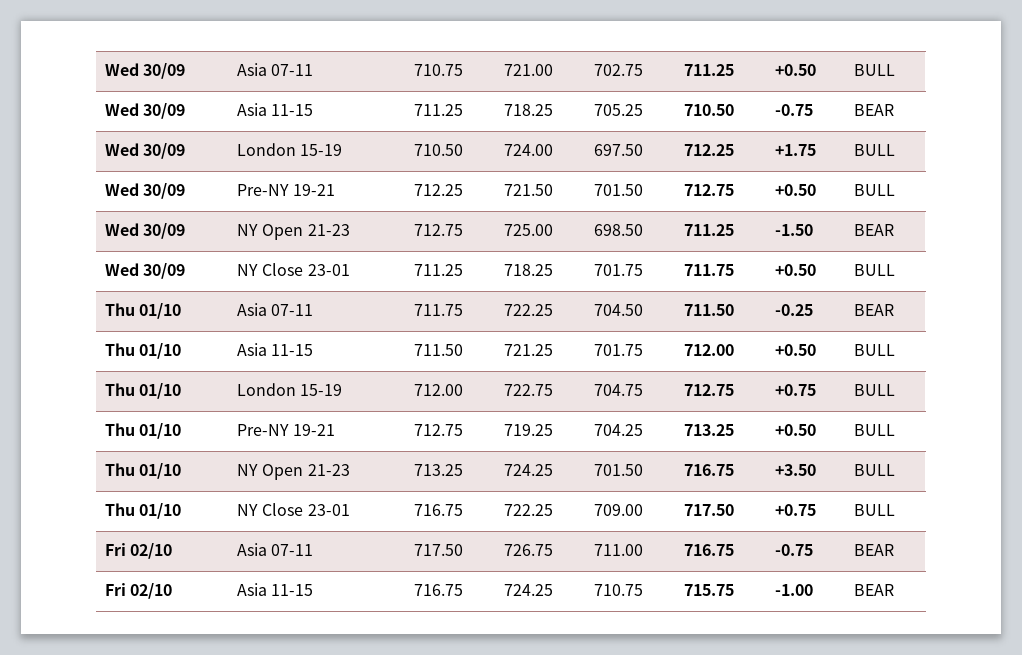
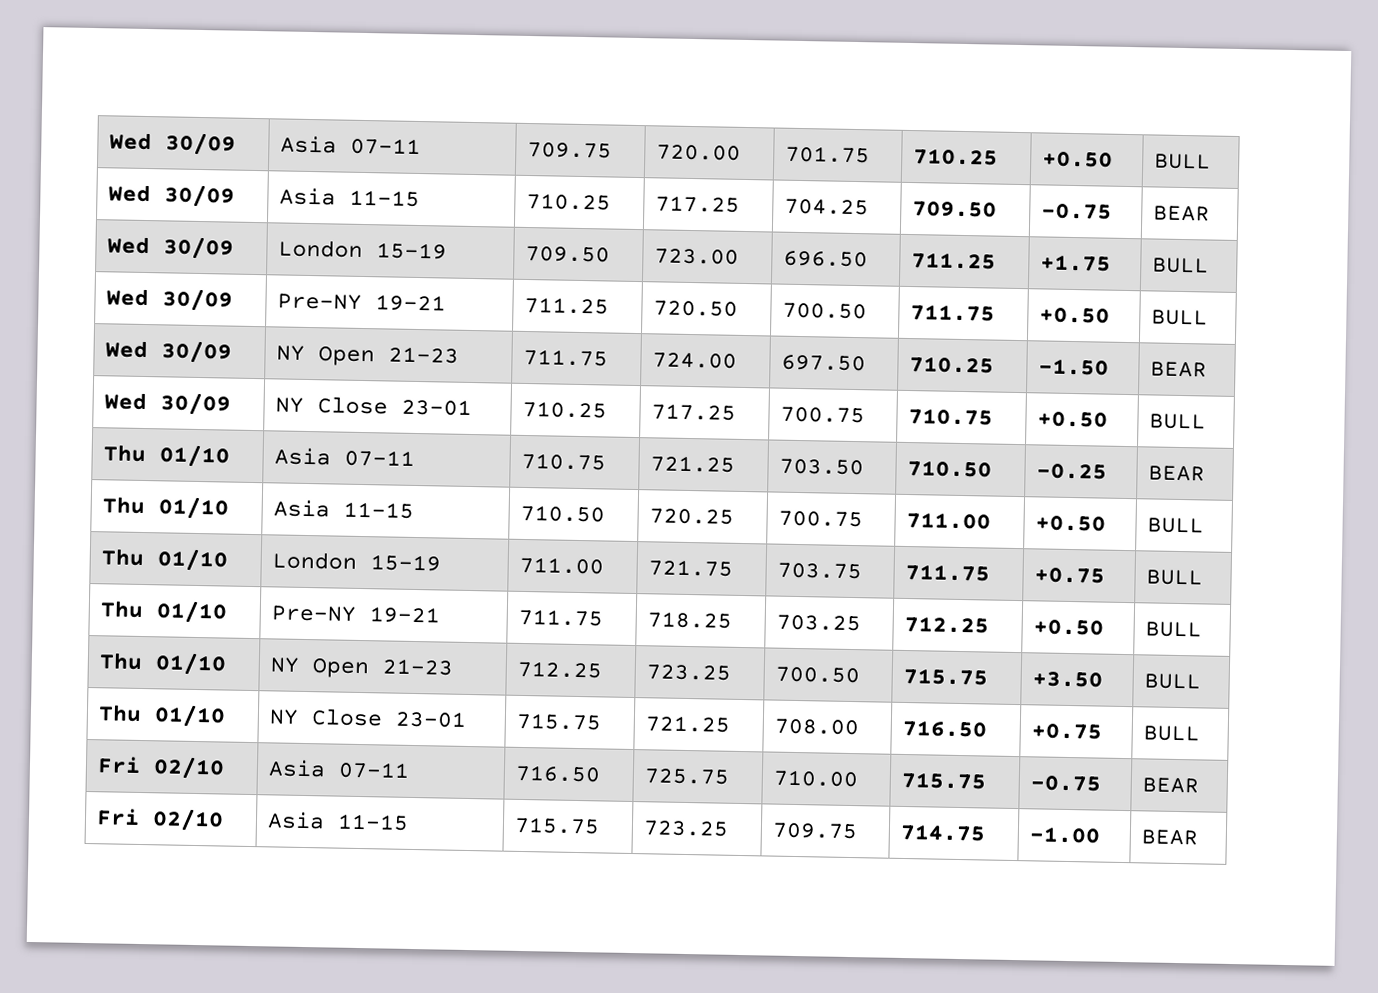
- Wed 30/09 | Asia 07-11 | 710.75 | 721.00 | 702.75 | 711.25 | +0.50 | BULL
+ Wed 30/09 | Asia 07-11 | 709.75 | 720.00 | 701.75 | 710.25 | +0.50 | BULL
- Wed 30/09 | Asia 11-15 | 711.25 | 718.25 | 705.25 | 710.50 | -0.75 | BEAR
+ Wed 30/09 | Asia 11-15 | 710.25 | 717.25 | 704.25 | 709.50 | -0.75 | BEAR
- Wed 30/09 | London 15-19 | 710.50 | 724.00 | 697.50 | 712.25 | +1.75 | BULL
+ Wed 30/09 | London 15-19 | 709.50 | 723.00 | 696.50 | 711.25 | +1.75 | BULL
- Wed 30/09 | Pre-NY 19-21 | 712.25 | 721.50 | 701.50 | 712.75 | +0.50 | BULL
+ Wed 30/09 | Pre-NY 19-21 | 711.25 | 720.50 | 700.50 | 711.75 | +0.50 | BULL
- Wed 30/09 | NY Open 21-23 | 712.75 | 725.00 | 698.50 | 711.25 | -1.50 | BEAR
+ Wed 30/09 | NY Open 21-23 | 711.75 | 724.00 | 697.50 | 710.25 | -1.50 | BEAR
- Wed 30/09 | NY Close 23-01 | 711.25 | 718.25 | 701.75 | 711.75 | +0.50 | BULL
+ Wed 30/09 | NY Close 23-01 | 710.25 | 717.25 | 700.75 | 710.75 | +0.50 | BULL
- Thu 01/10 | Asia 07-11 | 711.75 | 722.25 | 704.50 | 711.50 | -0.25 | BEAR
+ Thu 01/10 | Asia 07-11 | 710.75 | 721.25 | 703.50 | 710.50 | -0.25 | BEAR
- Thu 01/10 | Asia 11-15 | 711.50 | 721.25 | 701.75 | 712.00 | +0.50 | BULL
+ Thu 01/10 | Asia 11-15 | 710.50 | 720.25 | 700.75 | 711.00 | +0.50 | BULL
- Thu 01/10 | London 15-19 | 712.00 | 722.75 | 704.75 | 712.75 | +0.75 | BULL
+ Thu 01/10 | London 15-19 | 711.00 | 721.75 | 703.75 | 711.75 | +0.75 | BULL
- Thu 01/10 | Pre-NY 19-21 | 712.75 | 719.25 | 704.25 | 713.25 | +0.50 | BULL
+ Thu 01/10 | Pre-NY 19-21 | 711.75 | 718.25 | 703.25 | 712.25 | +0.50 | BULL
- Thu 01/10 | NY Open 21-23 | 713.25 | 724.25 | 701.50 | 716.75 | +3.50 | BULL
+ Thu 01/10 | NY Open 21-23 | 712.25 | 723.25 | 700.50 | 715.75 | +3.50 | BULL
- Thu 01/10 | NY Close 23-01 | 716.75 | 722.25 | 709.00 | 717.50 | +0.75 | BULL
+ Thu 01/10 | NY Close 23-01 | 715.75 | 721.25 | 708.00 | 716.50 | +0.75 | BULL
- Fri 02/10 | Asia 07-11 | 717.50 | 726.75 | 711.00 | 716.75 | -0.75 | BEAR
+ Fri 02/10 | Asia 07-11 | 716.50 | 725.75 | 710.00 | 715.75 | -0.75 | BEAR
- Fri 02/10 | Asia 11-15 | 716.75 | 724.25 | 710.75 | 715.75 | -1.00 | BEAR
+ Fri 02/10 | Asia 11-15 | 715.75 | 723.25 | 709.75 | 714.75 | -1.00 | BEAR

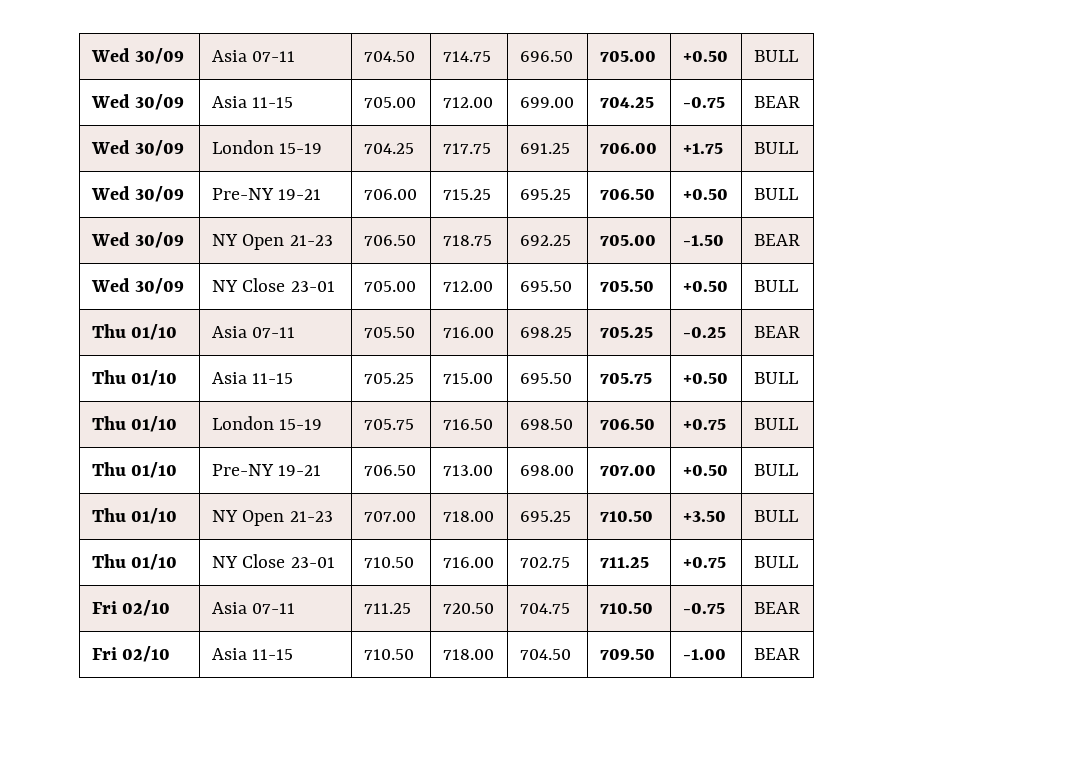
- Wed 30/09 | Asia 07-11 | 709.75 | 720.00 | 701.75 | 710.25 | +0.50 | BULL
+ Wed 30/09 | Asia 07-11 | 704.50 | 714.75 | 696.50 | 705.00 | +0.50 | BULL
- Wed 30/09 | Asia 11-15 | 710.25 | 717.25 | 704.25 | 709.50 | -0.75 | BEAR
+ Wed 30/09 | Asia 11-15 | 705.00 | 712.00 | 699.00 | 704.25 | -0.75 | BEAR
- Wed 30/09 | London 15-19 | 709.50 | 723.00 | 696.50 | 711.25 | +1.75 | BULL
+ Wed 30/09 | London 15-19 | 704.25 | 717.75 | 691.25 | 706.00 | +1.75 | BULL
- Wed 30/09 | Pre-NY 19-21 | 711.25 | 720.50 | 700.50 | 711.75 | +0.50 | BULL
+ Wed 30/09 | Pre-NY 19-21 | 706.00 | 715.25 | 695.25 | 706.50 | +0.50 | BULL
- Wed 30/09 | NY Open 21-23 | 711.75 | 724.00 | 697.50 | 710.25 | -1.50 | BEAR
+ Wed 30/09 | NY Open 21-23 | 706.50 | 718.75 | 692.25 | 705.00 | -1.50 | BEAR
- Wed 30/09 | NY Close 23-01 | 710.25 | 717.25 | 700.75 | 710.75 | +0.50 | BULL
+ Wed 30/09 | NY Close 23-01 | 705.00 | 712.00 | 695.50 | 705.50 | +0.50 | BULL
- Thu 01/10 | Asia 07-11 | 710.75 | 721.25 | 703.50 | 710.50 | -0.25 | BEAR
+ Thu 01/10 | Asia 07-11 | 705.50 | 716.00 | 698.25 | 705.25 | -0.25 | BEAR
- Thu 01/10 | Asia 11-15 | 710.50 | 720.25 | 700.75 | 711.00 | +0.50 | BULL
+ Thu 01/10 | Asia 11-15 | 705.25 | 715.00 | 695.50 | 705.75 | +0.50 | BULL
- Thu 01/10 | London 15-19 | 711.00 | 721.75 | 703.75 | 711.75 | +0.75 | BULL
+ Thu 01/10 | London 15-19 | 705.75 | 716.50 | 698.50 | 706.50 | +0.75 | BULL
- Thu 01/10 | Pre-NY 19-21 | 711.75 | 718.25 | 703.25 | 712.25 | +0.50 | BULL
+ Thu 01/10 | Pre-NY 19-21 | 706.50 | 713.00 | 698.00 | 707.00 | +0.50 | BULL
- Thu 01/10 | NY Open 21-23 | 712.25 | 723.25 | 700.50 | 715.75 | +3.50 | BULL
+ Thu 01/10 | NY Open 21-23 | 707.00 | 718.00 | 695.25 | 710.50 | +3.50 | BULL
- Thu 01/10 | NY Close 23-01 | 715.75 | 721.25 | 708.00 | 716.50 | +0.75 | BULL
+ Thu 01/10 | NY Close 23-01 | 710.50 | 716.00 | 702.75 | 711.25 | +0.75 | BULL
- Fri 02/10 | Asia 07-11 | 716.50 | 725.75 | 710.00 | 715.75 | -0.75 | BEAR
+ Fri 02/10 | Asia 07-11 | 711.25 | 720.50 | 704.75 | 710.50 | -0.75 | BEAR
- Fri 02/10 | Asia 11-15 | 715.75 | 723.25 | 709.75 | 714.75 | -1.00 | BEAR
+ Fri 02/10 | Asia 11-15 | 710.50 | 718.00 | 704.50 | 709.50 | -1.00 | BEAR

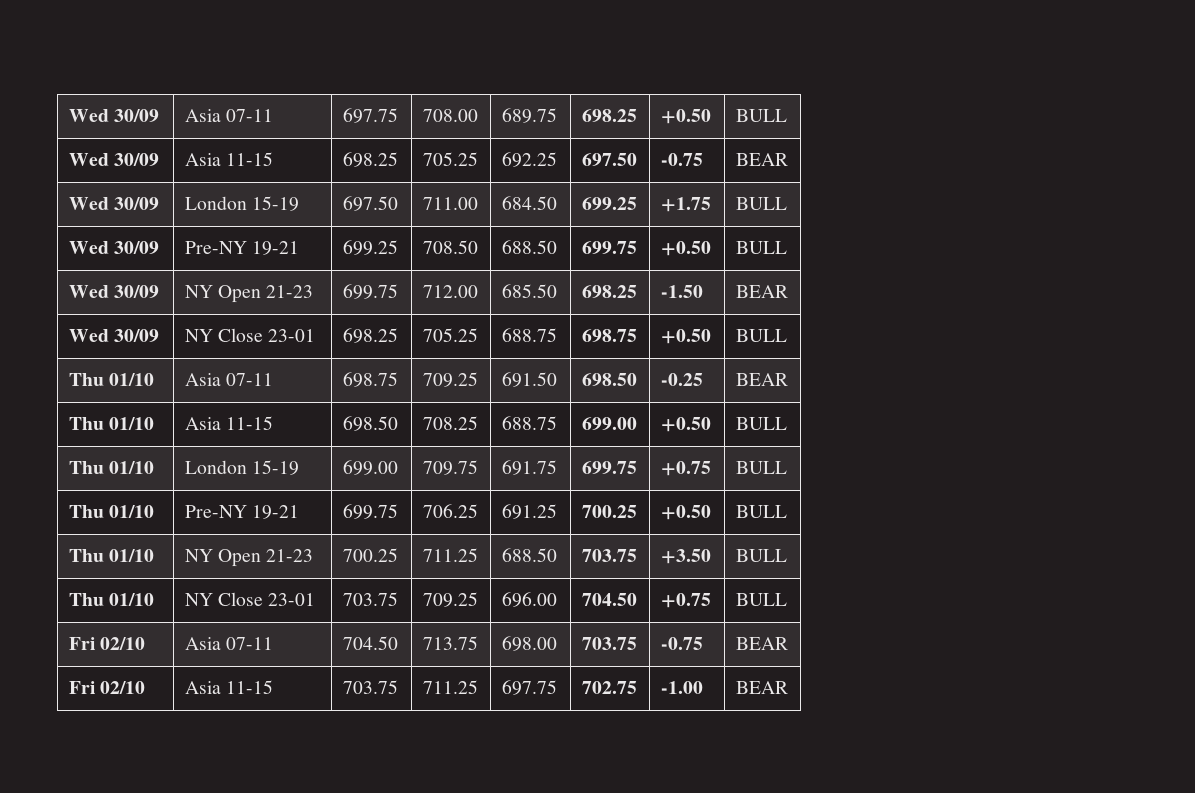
- Wed 30/09 | Asia 07-11 | 704.50 | 714.75 | 696.50 | 705.00 | +0.50 | BULL
+ Wed 30/09 | Asia 07-11 | 697.75 | 708.00 | 689.75 | 698.25 | +0.50 | BULL
- Wed 30/09 | Asia 11-15 | 705.00 | 712.00 | 699.00 | 704.25 | -0.75 | BEAR
+ Wed 30/09 | Asia 11-15 | 698.25 | 705.25 | 692.25 | 697.50 | -0.75 | BEAR
- Wed 30/09 | London 15-19 | 704.25 | 717.75 | 691.25 | 706.00 | +1.75 | BULL
+ Wed 30/09 | London 15-19 | 697.50 | 711.00 | 684.50 | 699.25 | +1.75 | BULL
- Wed 30/09 | Pre-NY 19-21 | 706.00 | 715.25 | 695.25 | 706.50 | +0.50 | BULL
+ Wed 30/09 | Pre-NY 19-21 | 699.25 | 708.50 | 688.50 | 699.75 | +0.50 | BULL
- Wed 30/09 | NY Open 21-23 | 706.50 | 718.75 | 692.25 | 705.00 | -1.50 | BEAR
+ Wed 30/09 | NY Open 21-23 | 699.75 | 712.00 | 685.50 | 698.25 | -1.50 | BEAR
- Wed 30/09 | NY Close 23-01 | 705.00 | 712.00 | 695.50 | 705.50 | +0.50 | BULL
+ Wed 30/09 | NY Close 23-01 | 698.25 | 705.25 | 688.75 | 698.75 | +0.50 | BULL
- Thu 01/10 | Asia 07-11 | 705.50 | 716.00 | 698.25 | 705.25 | -0.25 | BEAR
+ Thu 01/10 | Asia 07-11 | 698.75 | 709.25 | 691.50 | 698.50 | -0.25 | BEAR
- Thu 01/10 | Asia 11-15 | 705.25 | 715.00 | 695.50 | 705.75 | +0.50 | BULL
+ Thu 01/10 | Asia 11-15 | 698.50 | 708.25 | 688.75 | 699.00 | +0.50 | BULL
- Thu 01/10 | London 15-19 | 705.75 | 716.50 | 698.50 | 706.50 | +0.75 | BULL
+ Thu 01/10 | London 15-19 | 699.00 | 709.75 | 691.75 | 699.75 | +0.75 | BULL
- Thu 01/10 | Pre-NY 19-21 | 706.50 | 713.00 | 698.00 | 707.00 | +0.50 | BULL
+ Thu 01/10 | Pre-NY 19-21 | 699.75 | 706.25 | 691.25 | 700.25 | +0.50 | BULL
- Thu 01/10 | NY Open 21-23 | 707.00 | 718.00 | 695.25 | 710.50 | +3.50 | BULL
+ Thu 01/10 | NY Open 21-23 | 700.25 | 711.25 | 688.50 | 703.75 | +3.50 | BULL
- Thu 01/10 | NY Close 23-01 | 710.50 | 716.00 | 702.75 | 711.25 | +0.75 | BULL
+ Thu 01/10 | NY Close 23-01 | 703.75 | 709.25 | 696.00 | 704.50 | +0.75 | BULL
- Fri 02/10 | Asia 07-11 | 711.25 | 720.50 | 704.75 | 710.50 | -0.75 | BEAR
+ Fri 02/10 | Asia 07-11 | 704.50 | 713.75 | 698.00 | 703.75 | -0.75 | BEAR
- Fri 02/10 | Asia 11-15 | 710.50 | 718.00 | 704.50 | 709.50 | -1.00 | BEAR
+ Fri 02/10 | Asia 11-15 | 703.75 | 711.25 | 697.75 | 702.75 | -1.00 | BEAR

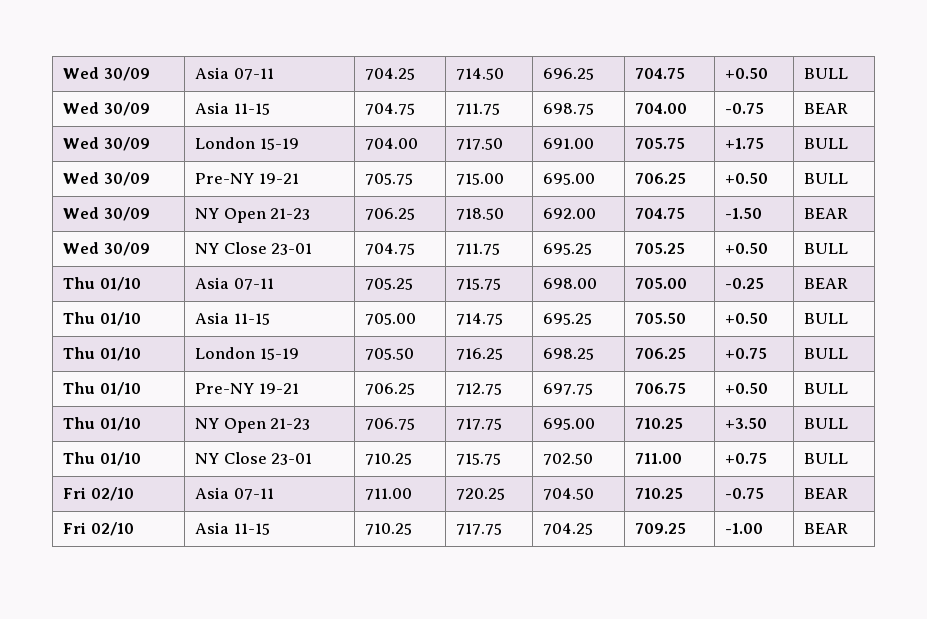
- Wed 30/09 | Asia 07-11 | 697.75 | 708.00 | 689.75 | 698.25 | +0.50 | BULL
+ Wed 30/09 | Asia 07-11 | 704.25 | 714.50 | 696.25 | 704.75 | +0.50 | BULL
- Wed 30/09 | Asia 11-15 | 698.25 | 705.25 | 692.25 | 697.50 | -0.75 | BEAR
+ Wed 30/09 | Asia 11-15 | 704.75 | 711.75 | 698.75 | 704.00 | -0.75 | BEAR
- Wed 30/09 | London 15-19 | 697.50 | 711.00 | 684.50 | 699.25 | +1.75 | BULL
+ Wed 30/09 | London 15-19 | 704.00 | 717.50 | 691.00 | 705.75 | +1.75 | BULL
- Wed 30/09 | Pre-NY 19-21 | 699.25 | 708.50 | 688.50 | 699.75 | +0.50 | BULL
+ Wed 30/09 | Pre-NY 19-21 | 705.75 | 715.00 | 695.00 | 706.25 | +0.50 | BULL
- Wed 30/09 | NY Open 21-23 | 699.75 | 712.00 | 685.50 | 698.25 | -1.50 | BEAR
+ Wed 30/09 | NY Open 21-23 | 706.25 | 718.50 | 692.00 | 704.75 | -1.50 | BEAR
- Wed 30/09 | NY Close 23-01 | 698.25 | 705.25 | 688.75 | 698.75 | +0.50 | BULL
+ Wed 30/09 | NY Close 23-01 | 704.75 | 711.75 | 695.25 | 705.25 | +0.50 | BULL
- Thu 01/10 | Asia 07-11 | 698.75 | 709.25 | 691.50 | 698.50 | -0.25 | BEAR
+ Thu 01/10 | Asia 07-11 | 705.25 | 715.75 | 698.00 | 705.00 | -0.25 | BEAR
- Thu 01/10 | Asia 11-15 | 698.50 | 708.25 | 688.75 | 699.00 | +0.50 | BULL
+ Thu 01/10 | Asia 11-15 | 705.00 | 714.75 | 695.25 | 705.50 | +0.50 | BULL
- Thu 01/10 | London 15-19 | 699.00 | 709.75 | 691.75 | 699.75 | +0.75 | BULL
+ Thu 01/10 | London 15-19 | 705.50 | 716.25 | 698.25 | 706.25 | +0.75 | BULL
- Thu 01/10 | Pre-NY 19-21 | 699.75 | 706.25 | 691.25 | 700.25 | +0.50 | BULL
+ Thu 01/10 | Pre-NY 19-21 | 706.25 | 712.75 | 697.75 | 706.75 | +0.50 | BULL
- Thu 01/10 | NY Open 21-23 | 700.25 | 711.25 | 688.50 | 703.75 | +3.50 | BULL
+ Thu 01/10 | NY Open 21-23 | 706.75 | 717.75 | 695.00 | 710.25 | +3.50 | BULL
- Thu 01/10 | NY Close 23-01 | 703.75 | 709.25 | 696.00 | 704.50 | +0.75 | BULL
+ Thu 01/10 | NY Close 23-01 | 710.25 | 715.75 | 702.50 | 711.00 | +0.75 | BULL
- Fri 02/10 | Asia 07-11 | 704.50 | 713.75 | 698.00 | 703.75 | -0.75 | BEAR
+ Fri 02/10 | Asia 07-11 | 711.00 | 720.25 | 704.50 | 710.25 | -0.75 | BEAR
- Fri 02/10 | Asia 11-15 | 703.75 | 711.25 | 697.75 | 702.75 | -1.00 | BEAR
+ Fri 02/10 | Asia 11-15 | 710.25 | 717.75 | 704.25 | 709.25 | -1.00 | BEAR

